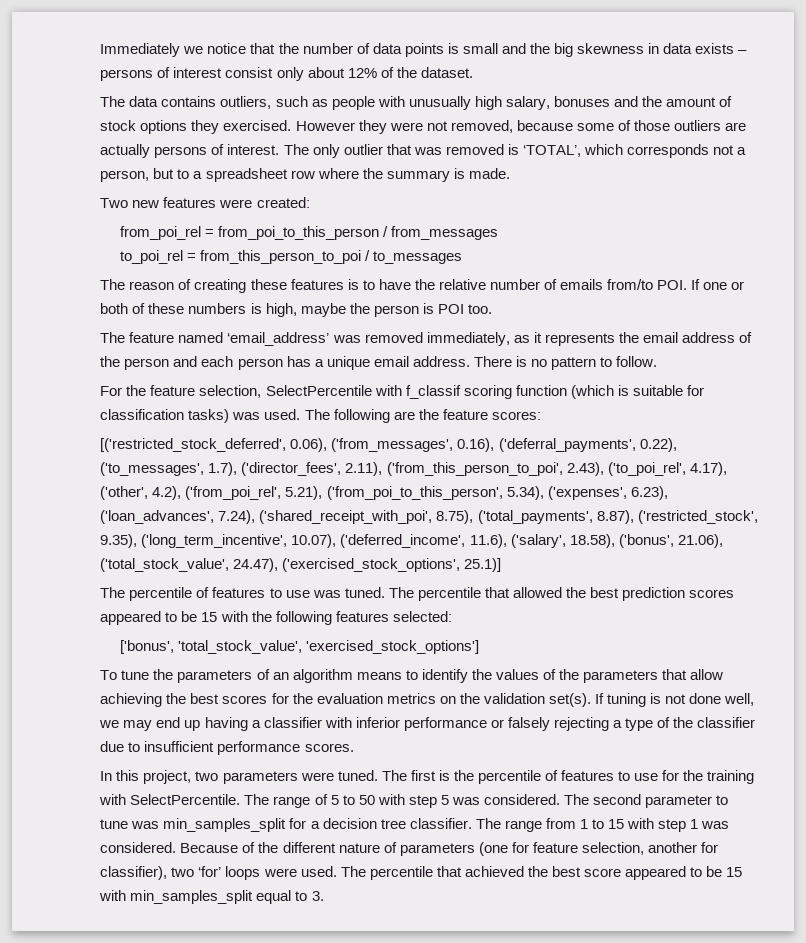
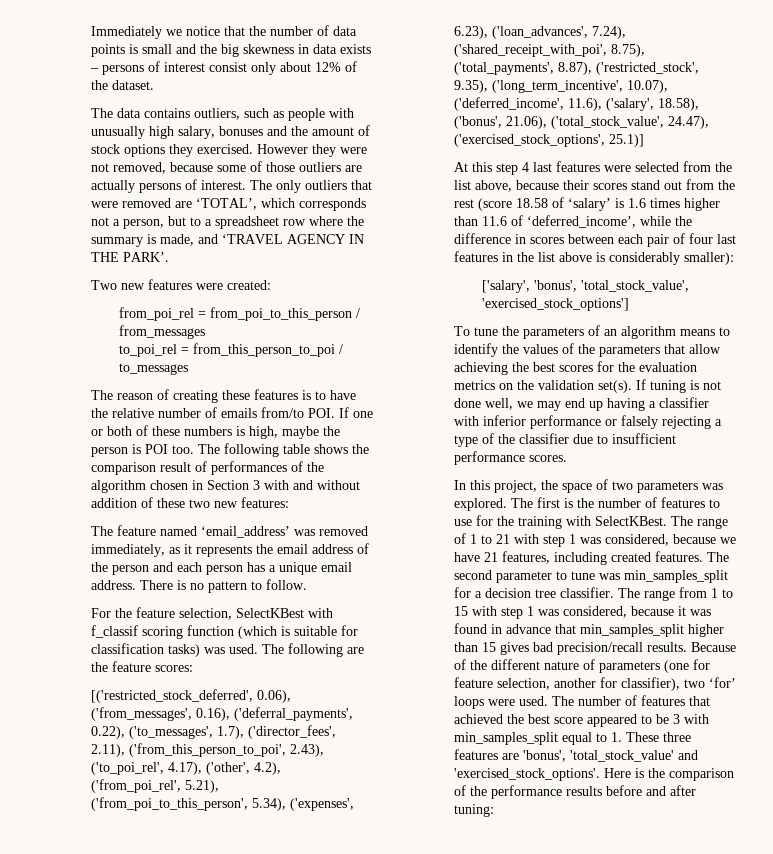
- The only outlier that was removed is ‘TOTAL’, which corresponds not a person, but to a spreadsheet row where the summary is made.
+ The only outliers that were removed are ‘TOTAL’, which corresponds not a person, but to a spreadsheet row where the summary is made, and ‘TRAVEL AGENCY IN THE PARK’.
+ The following table shows the comparison result of performances of the algorithm chosen in Section 3 with and without addition of these two new features:
- For the feature selection, SelectPercentile with f_classif scoring function (which is suitable for classification tasks) was used.
+ For the feature selection, SelectKBest with f_classif scoring function (which is suitable for classification tasks) was used.
- The percentile of features to use was tuned. The percentile that allowed the best prediction scores appeared to be 15 with the following features selected:
- ['bonus', 'total_stock_value', 'exercised_stock_options']
+ At this step 4 last features were selected from the list above, because their scores stand out from the rest (score 18.58 of ‘salary’ is 1.6 times higher than 11.6 of ‘deferred_income’, while the difference in scores between each pair of four last features in the list above is considerably smaller):
+ ['salary', 'bonus', 'total_stock_value', 'exercised_stock_options']
- In this project, two parameters were tuned.
+ In this project, the space of two parameters was explored.
- The first is the percentile of features to use for the training with SelectPercentile.
+ The first is the number of features to use for the training with SelectKBest.
- The range of 5 to 50 with step 5 was considered.
+ The range of 1 to 21 with step 1 was considered, because we have 21 features, including created features.
- The range from 1 to 15 with step 1 was considered.
+ The range from 1 to 15 with step 1 was considered, because it was found in advance that min_samples_split higher than 15 gives bad precision/recall results.
- The percentile that achieved the best score appeared to be 15 with min_samples_split equal to 3.
+ The number of features that achieved the best score appeared to be 3 with min_samples_split equal to 1. These three features are 'bonus', 'total_stock_value' and 'exercised_stock_options'. Here is the comparison of the performance results before and after tuning:

